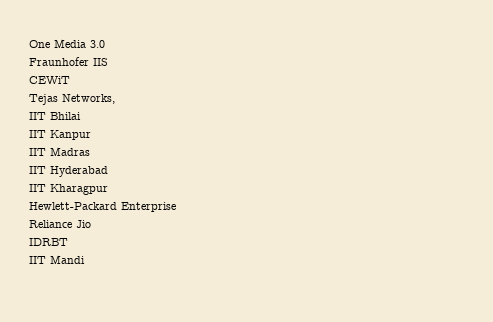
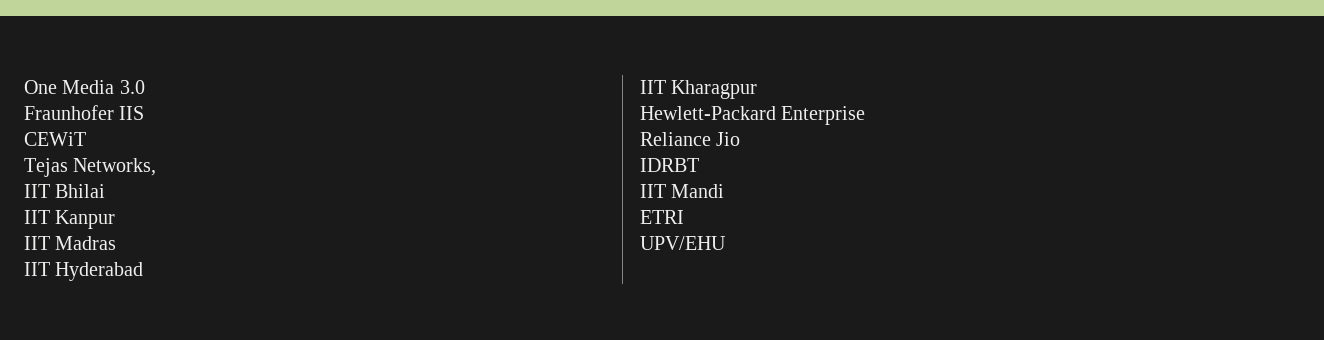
+ ETRI
+ UPV/EHU

